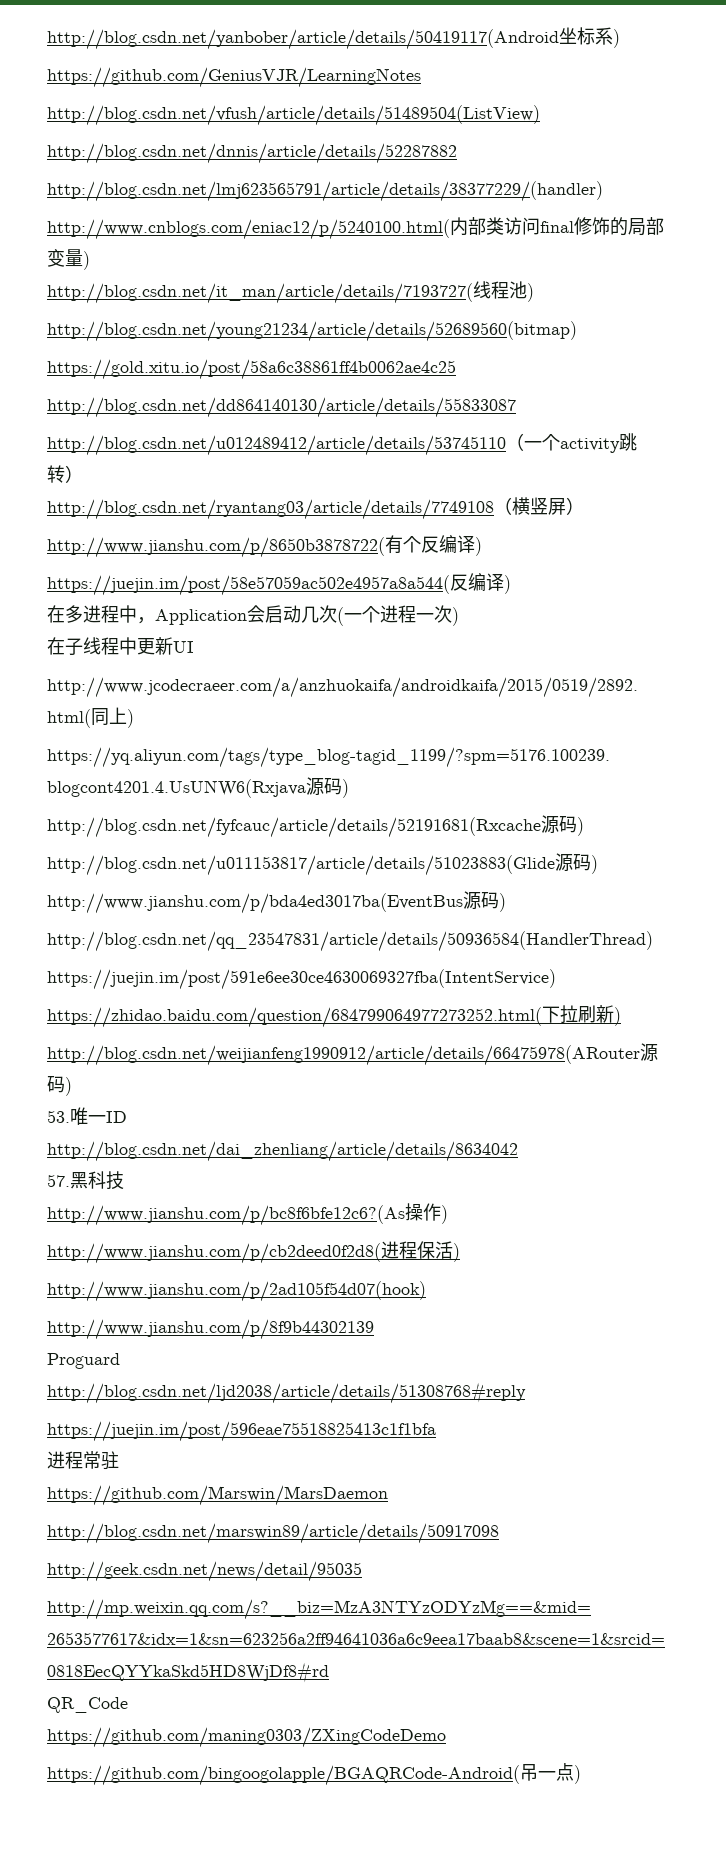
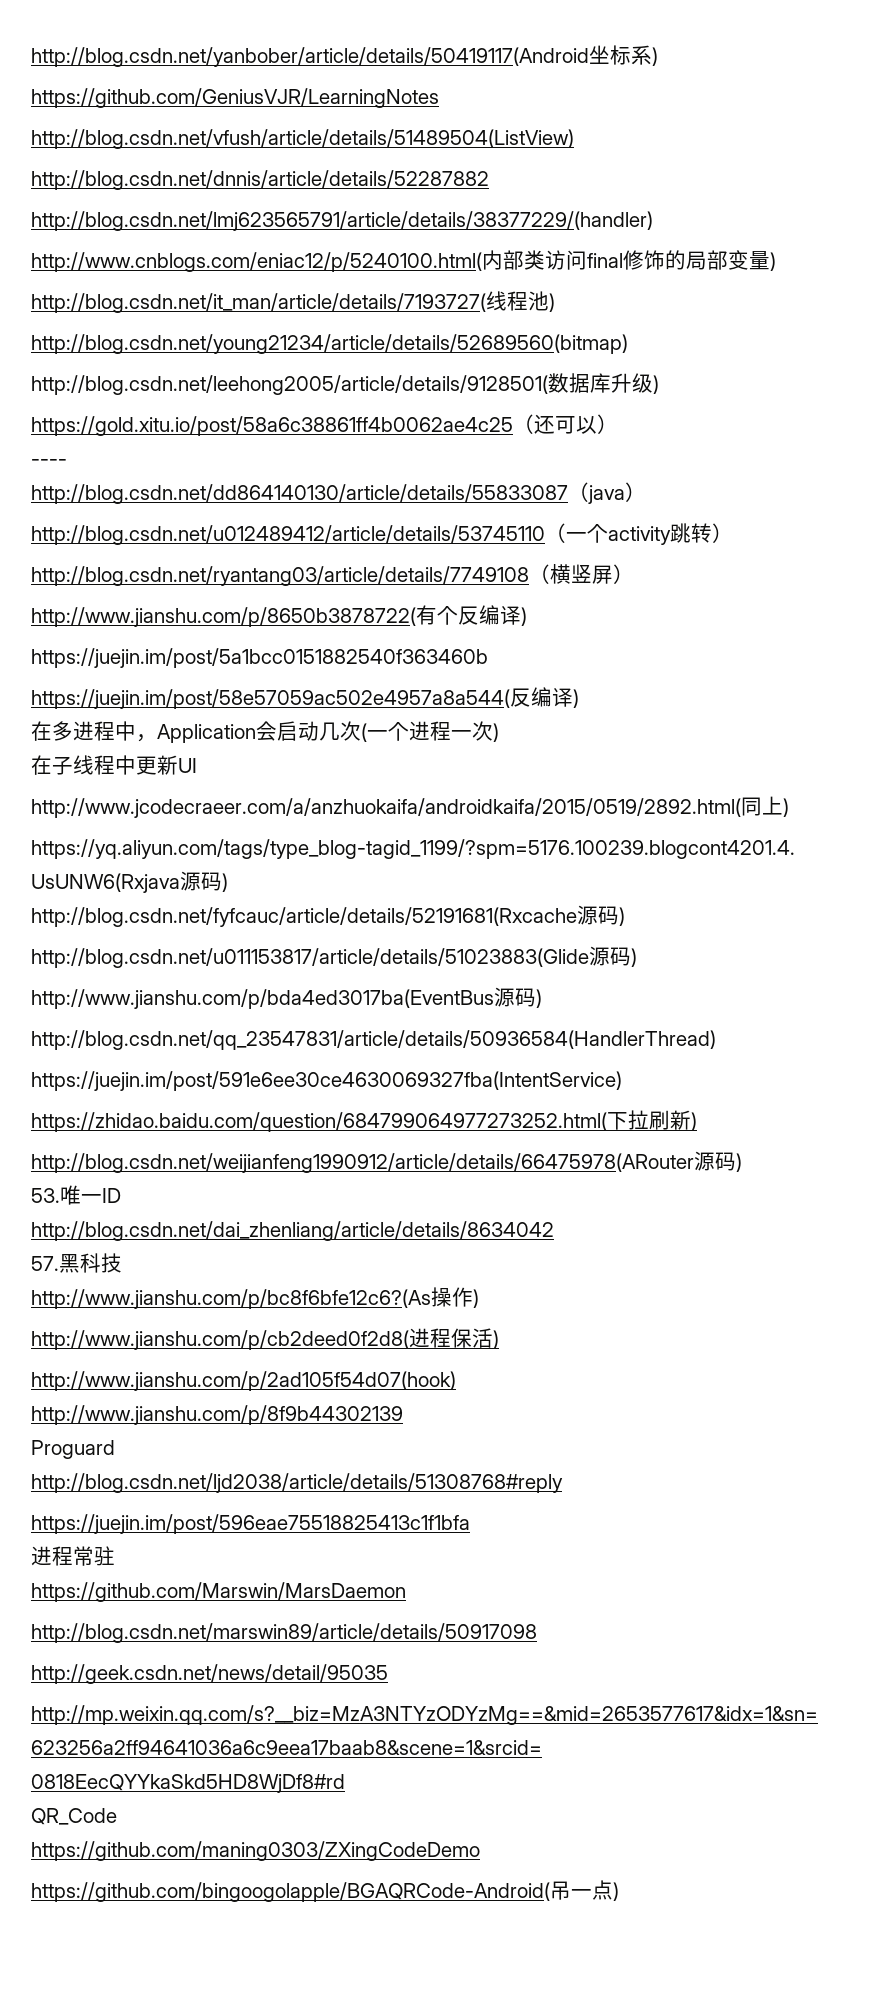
- https://gold.xitu.io/post/58a6c38861ff4b0062ae4c25
+ http://blog.csdn.net/leehong2005/article/details/9128501(数据库升级)
+ https://gold.xitu.io/post/58a6c38861ff4b0062ae4c25（还可以）
+ ----
- http://blog.csdn.net/dd864140130/article/details/55833087
+ http://blog.csdn.net/dd864140130/article/details/55833087（java）
+ https://juejin.im/post/5a1bcc0151882540f363460b

